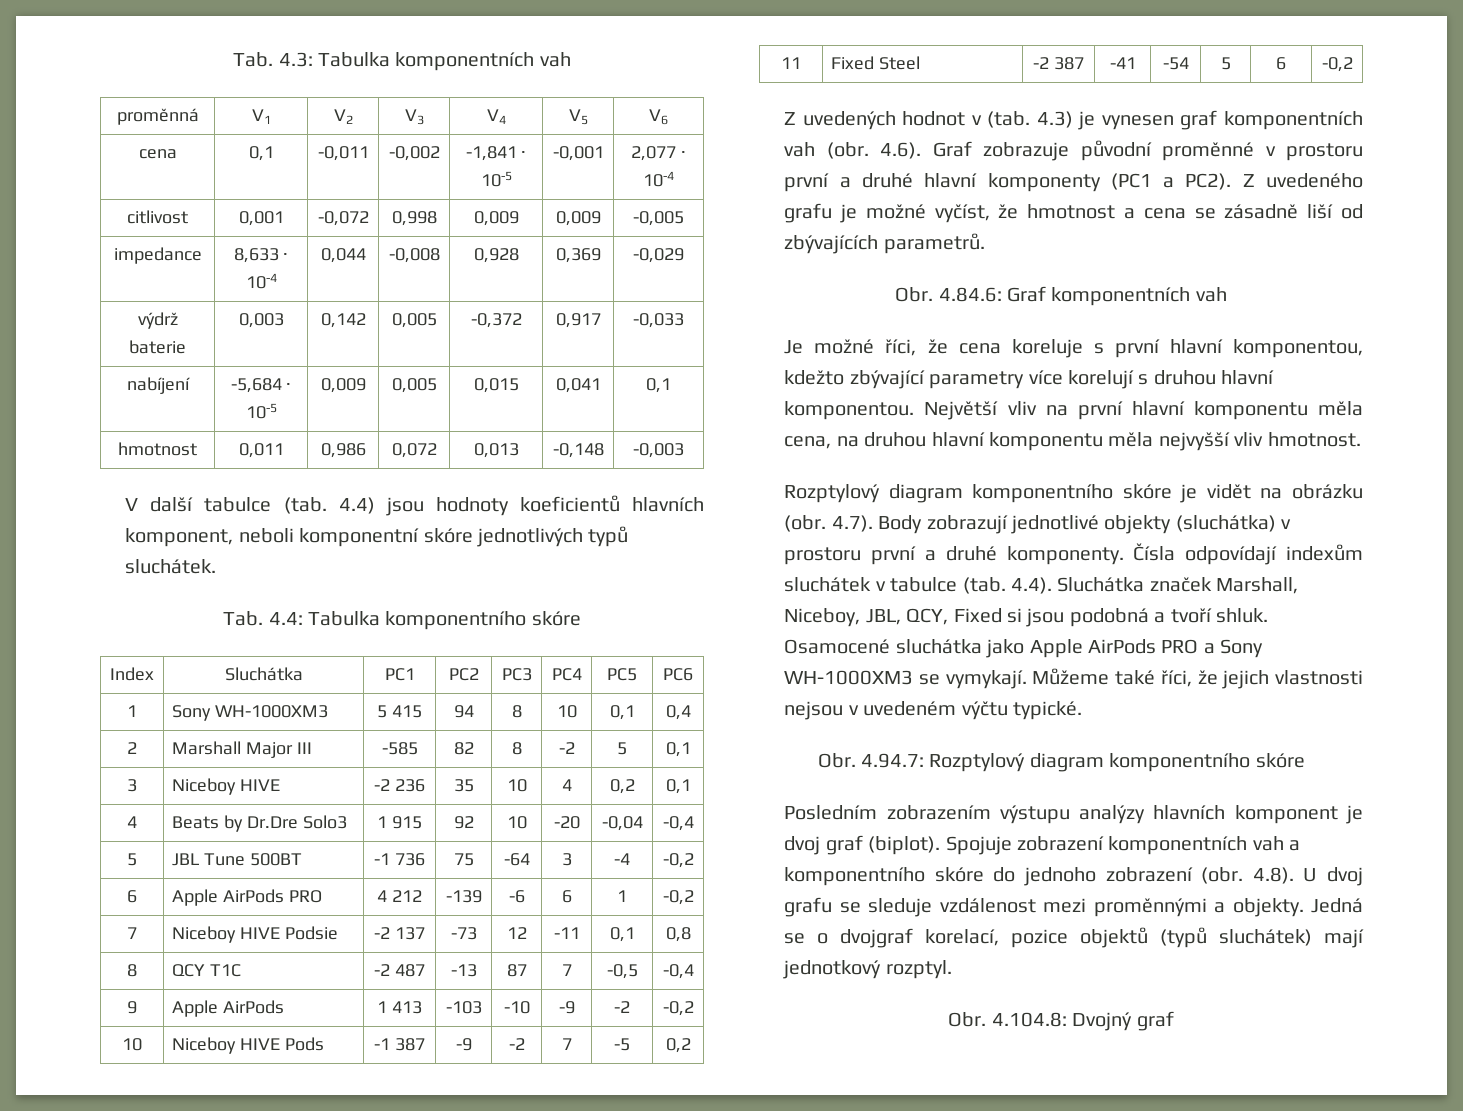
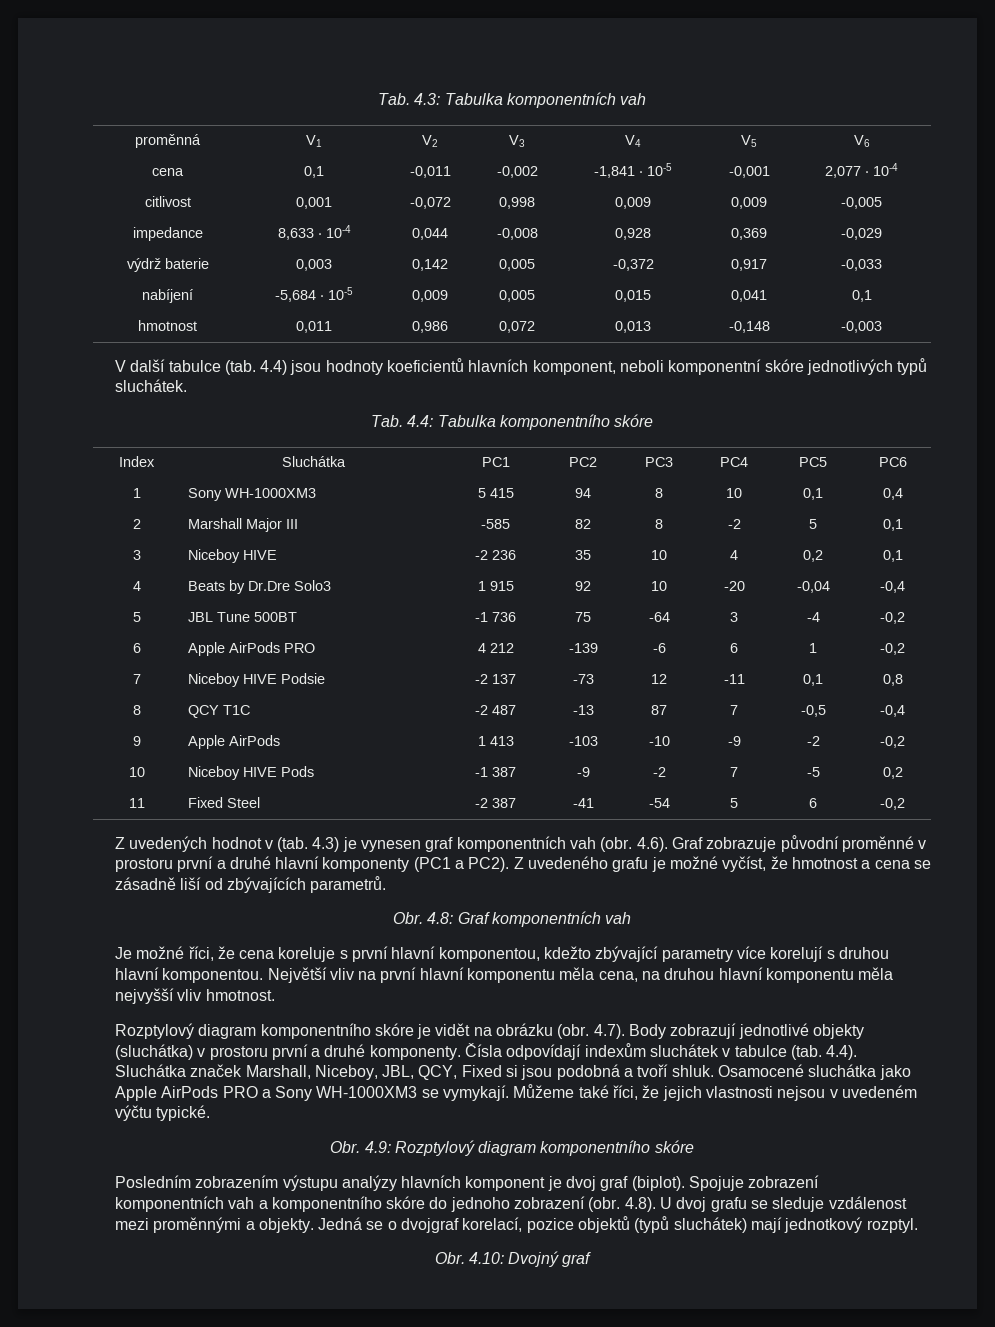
- Obr. 4.84.6: Graf komponentních vah
+ Obr. 4.8: Graf komponentních vah
- Obr. 4.94.7: Rozptylový diagram komponentního skóre
+ Obr. 4.9: Rozptylový diagram komponentního skóre
- Obr. 4.104.8: Dvojný graf
+ Obr. 4.10: Dvojný graf

